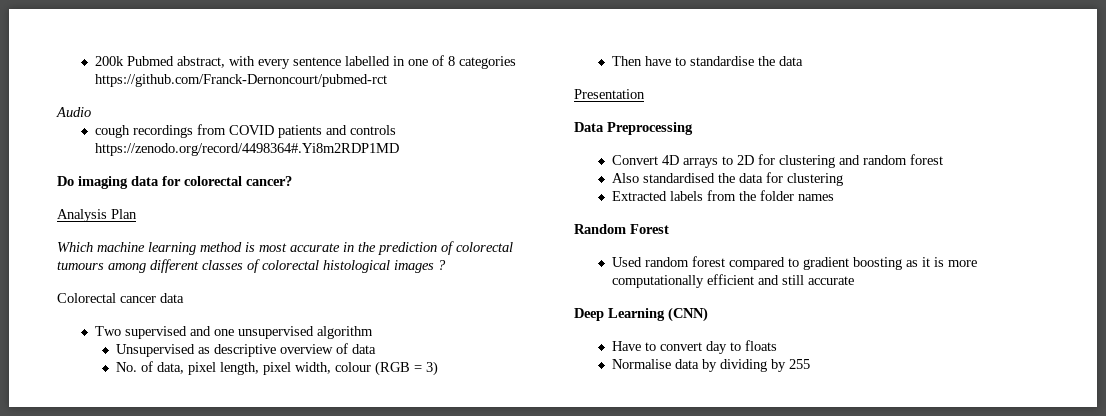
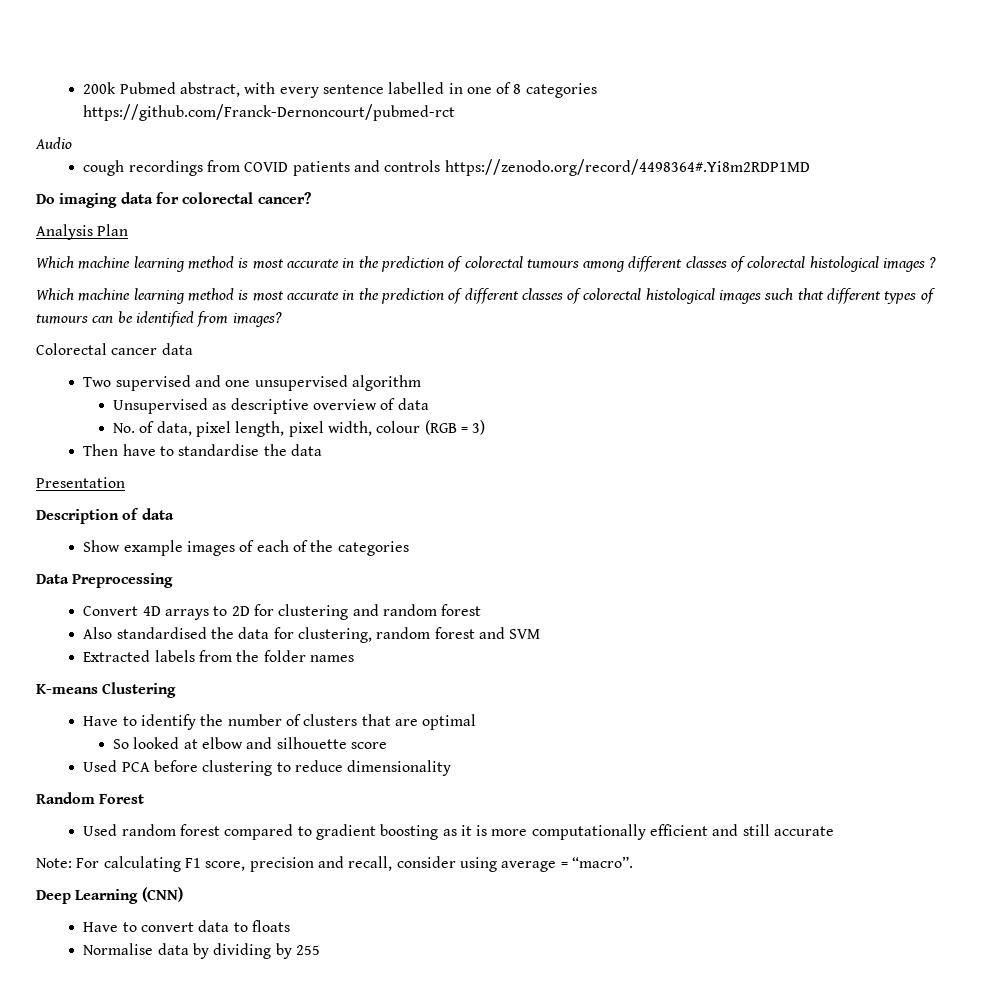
+ Which machine learning method is most accurate in the prediction of different classes of colorectal histological images such that different types of tumours can be identified from images?
+ Description of data
+ Show example images of each of the categories
- Also standardised the data for clustering
+ Also standardised the data for clustering, random forest and SVM
+ K-means Clustering
+ Have to identify the number of clusters that are optimal
+ So looked at elbow and silhouette score
+ Used PCA before clustering to reduce dimensionality
+ Note: For calculating F1 score, precision and recall, consider using average = “macro”.
- Have to convert day to floats
+ Have to convert data to floats

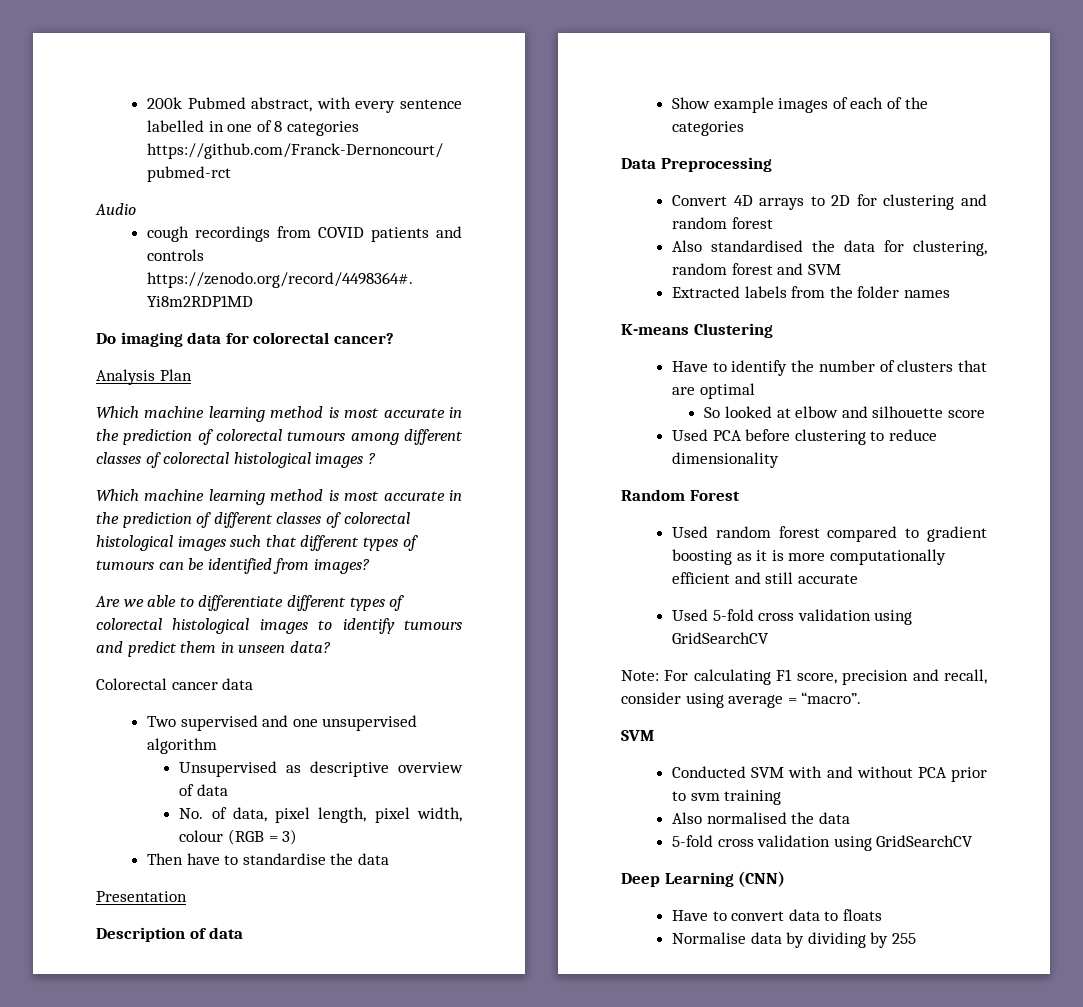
+ Are we able to differentiate different types of colorectal histological images to identify tumours and predict them in unseen data?
+ Used 5-fold cross validation using GridSearchCV
  Note: For calculating F1 score, precision and recall, consider using average = “macro”.
+ SVM
+ Conducted SVM with and without PCA prior to svm training
+ Also normalised the data
+ 5-fold cross validation using GridSearchCV

